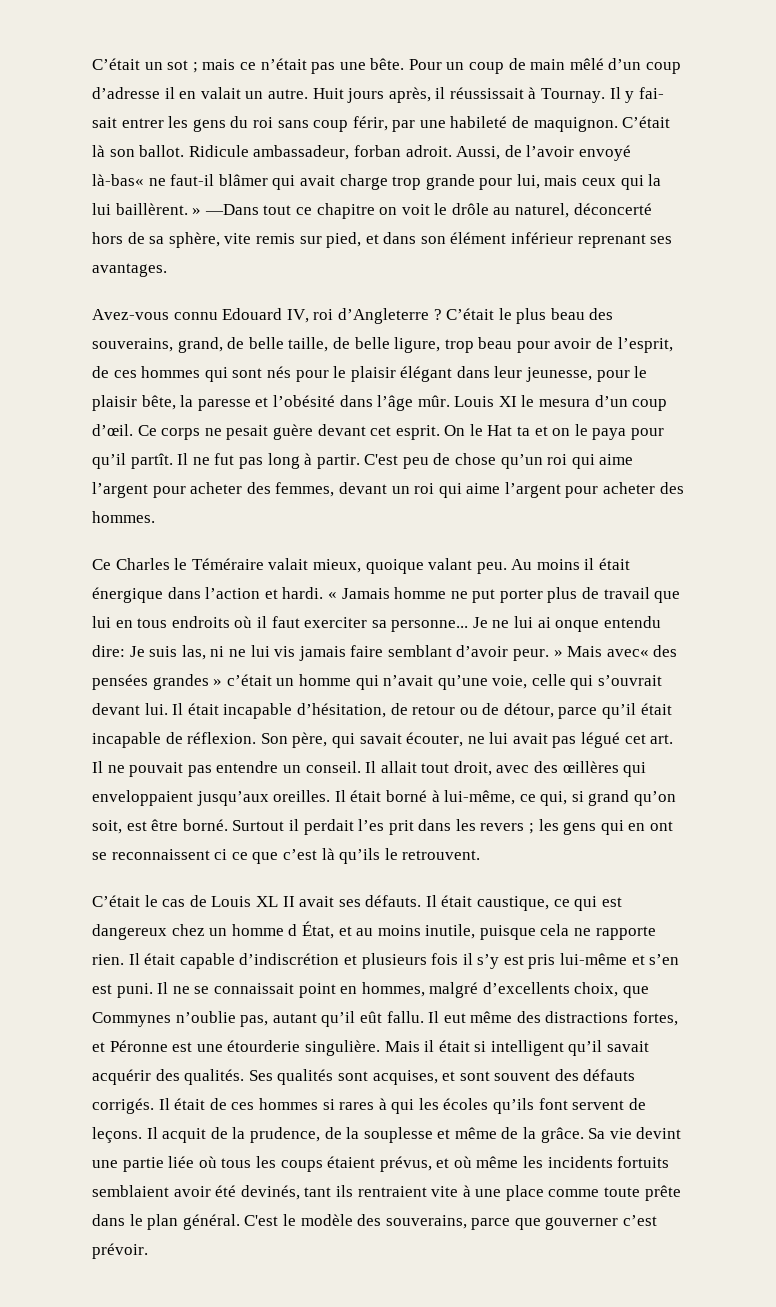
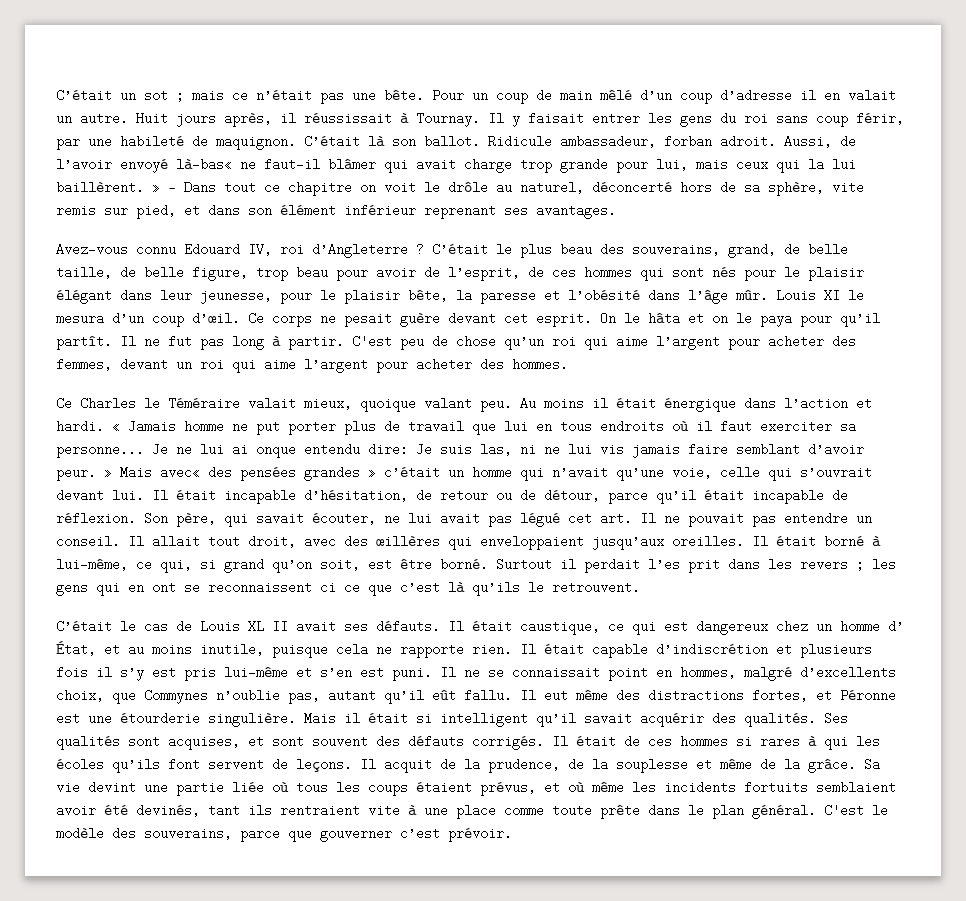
- Il y fai- sait entrer les gens du roi sans coup férir, par une habileté de maquignon.
+ Il y faisait entrer les gens du roi sans coup férir, par une habileté de maquignon.
- Aussi, de l’avoir envoyé là-bas« ne faut-il blâmer qui avait charge trop grande pour lui, mais ceux qui la lui baillèrent. » —Dans tout ce chapitre on voit le drôle au naturel, déconcerté hors de sa sphère, vite remis sur pied, et dans son élément inférieur reprenant ses avantages.
+ Aussi, de l’avoir envoyé là-bas« ne faut-il blâmer qui avait charge trop grande pour lui, mais ceux qui la lui baillèrent. » — Dans tout ce chapitre on voit le drôle au naturel, déconcerté hors de sa sphère, vite remis sur pied, et dans son élément inférieur reprenant ses avantages.
- C’était le plus beau des souverains, grand, de belle taille, de belle ligure, trop beau pour avoir de l’esprit, de ces hommes qui sont nés pour le plaisir élégant dans leur jeunesse, pour le plaisir bête, la paresse et l’obésité dans l’âge mûr.
+ C’était le plus beau des souverains, grand, de belle taille, de belle figure, trop beau pour avoir de l’esprit, de ces hommes qui sont nés pour le plaisir élégant dans leur jeunesse, pour le plaisir bête, la paresse et l’obésité dans l’âge mûr.
- On le Hat ta et on le paya pour qu’il partît.
+ On le hâta et on le paya pour qu’il partît.
- Il était caustique, ce qui est dangereux chez un homme d État, et au moins inutile, puisque cela ne rapporte rien.
+ Il était caustique, ce qui est dangereux chez un homme d’ État, et au moins inutile, puisque cela ne rapporte rien.

